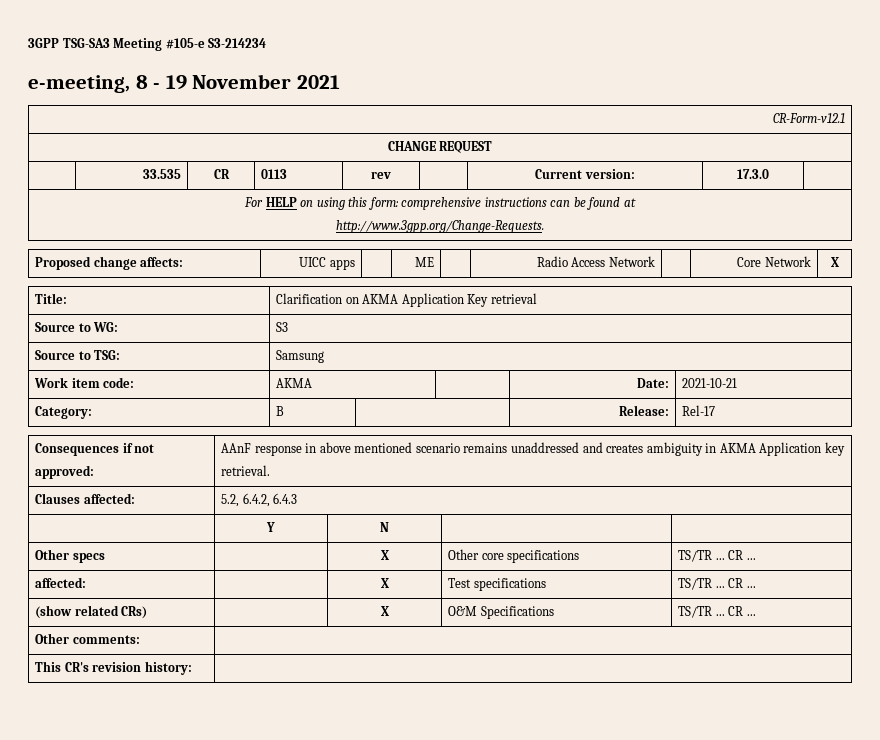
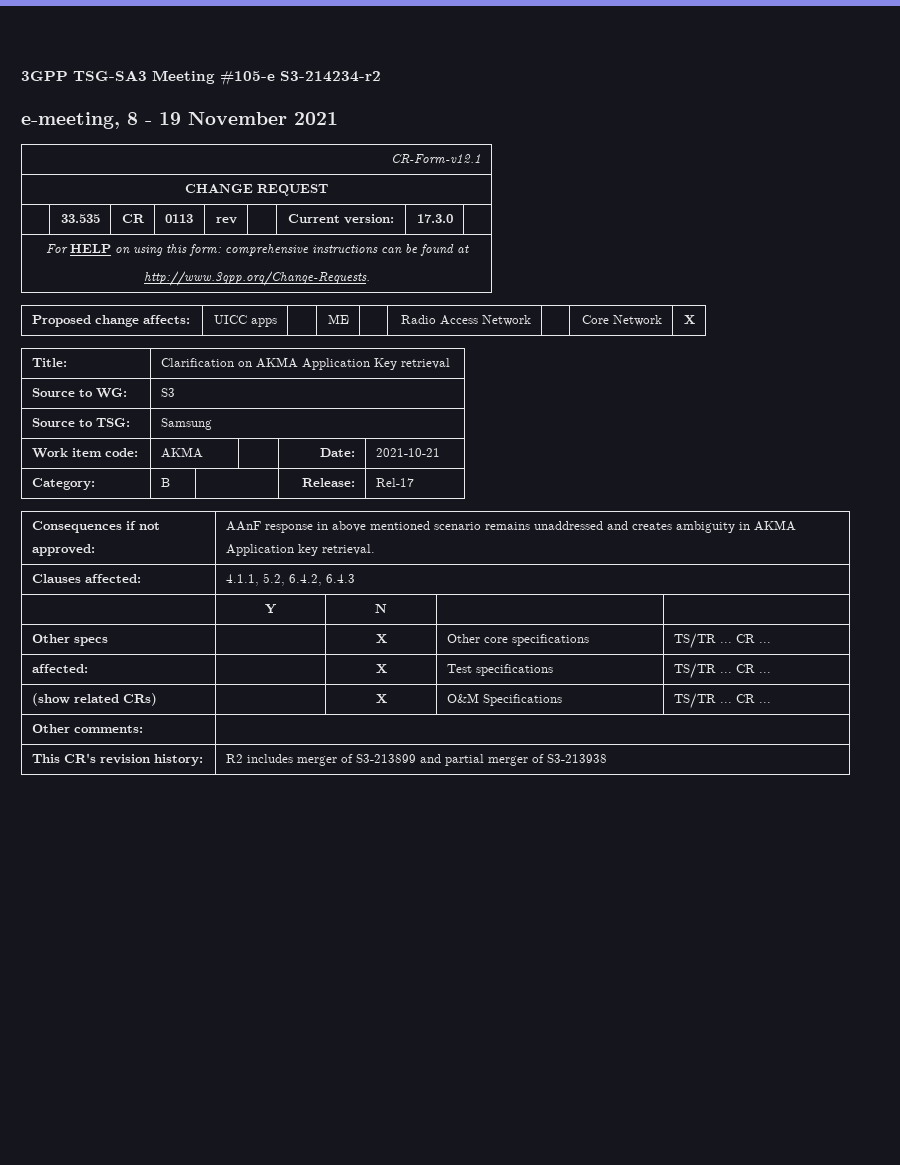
- 3GPP TSG-SA3 Meeting #105-e S3-214234
+ 3GPP TSG-SA3 Meeting #105-e S3-214234-r2
- Clauses affected: | 5.2, 6.4.2, 6.4.3
+ Clauses affected: | 4.1.1, 5.2, 6.4.2, 6.4.3
- This CR's revision history: |
+ This CR's revision history: | R2 includes merger of S3-213899 and partial merger of S3-213938

